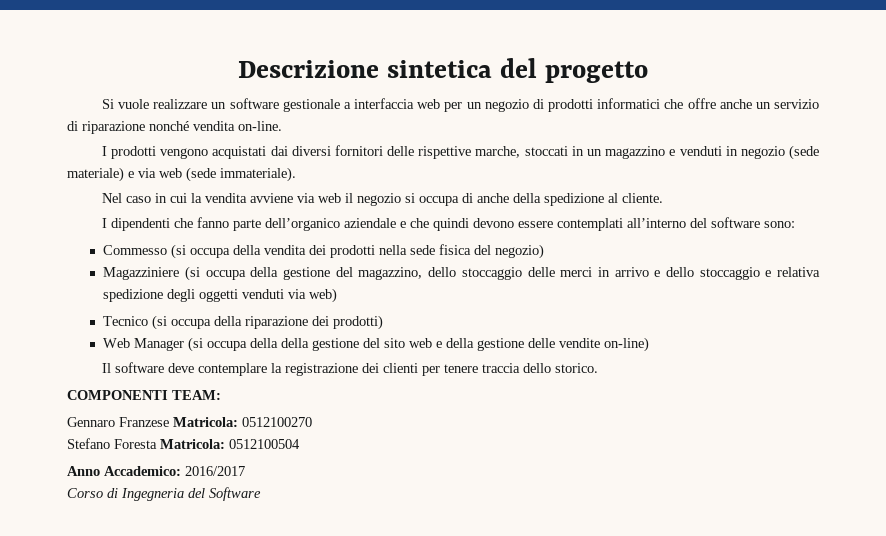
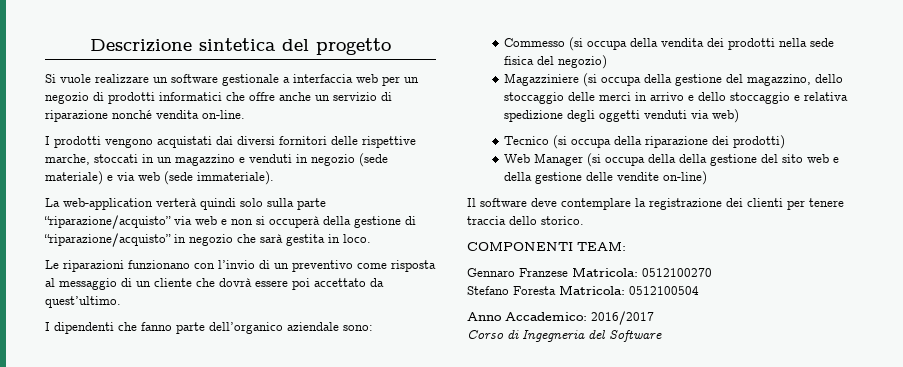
- Nel caso in cui la vendita avviene via web il negozio si occupa di anche della spedizione al cliente.
+ La web-application verterà quindi solo sulla parte “riparazione/acquisto” via web e non si occuperà della gestione di “riparazione/acquisto” in negozio che sarà gestita in loco.
+ Le riparazioni funzionano con l’invio di un preventivo come risposta al messaggio di un cliente che dovrà essere poi accettato da quest’ultimo.
- I dipendenti che fanno parte dell’organico aziendale e che quindi devono essere contemplati all’interno del software sono:
+ I dipendenti che fanno parte dell’organico aziendale sono:

